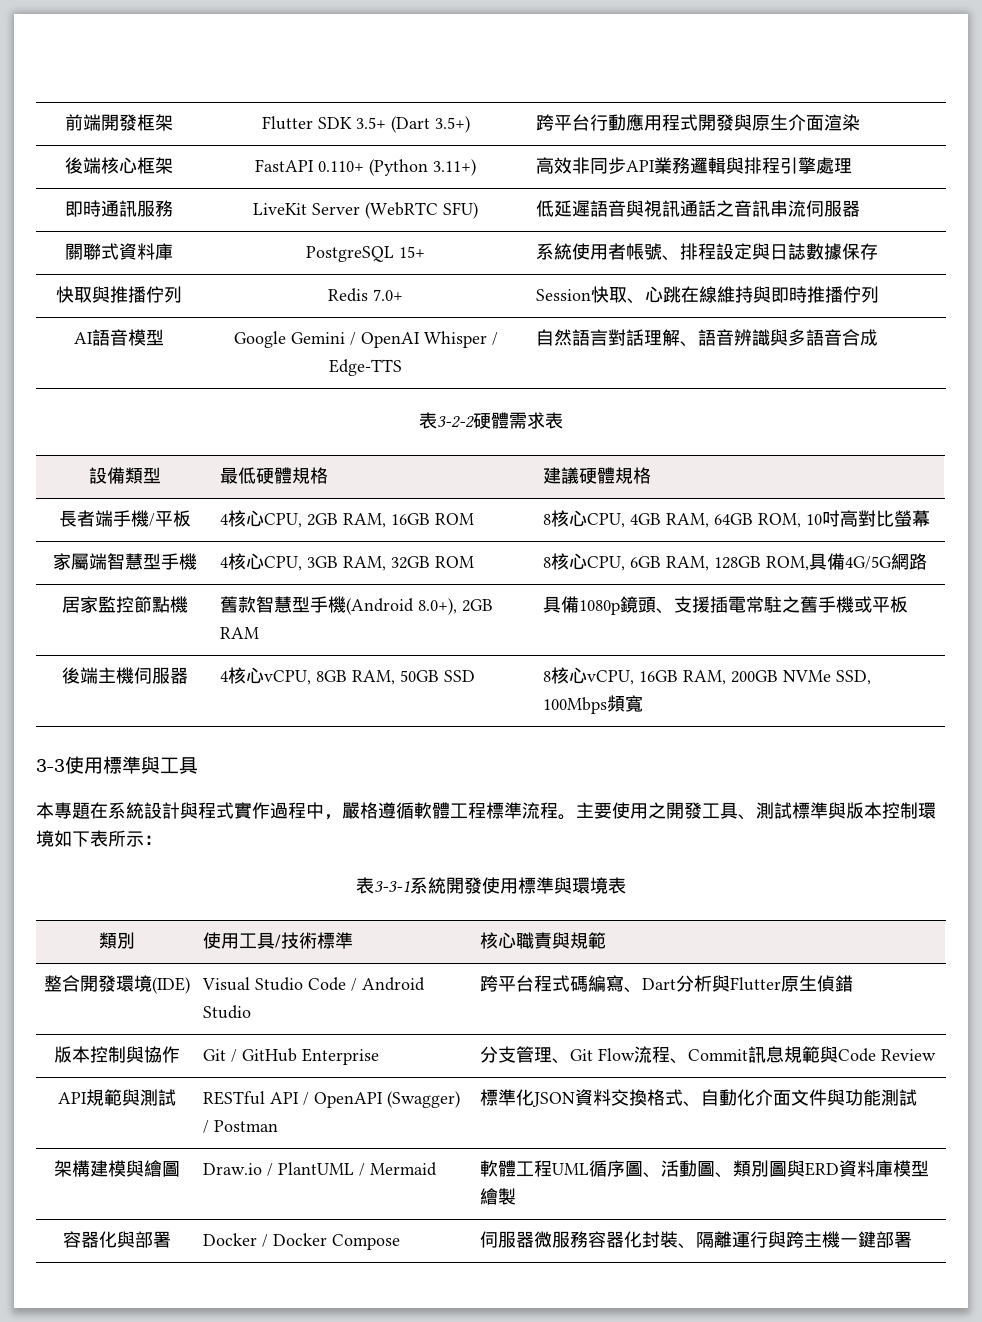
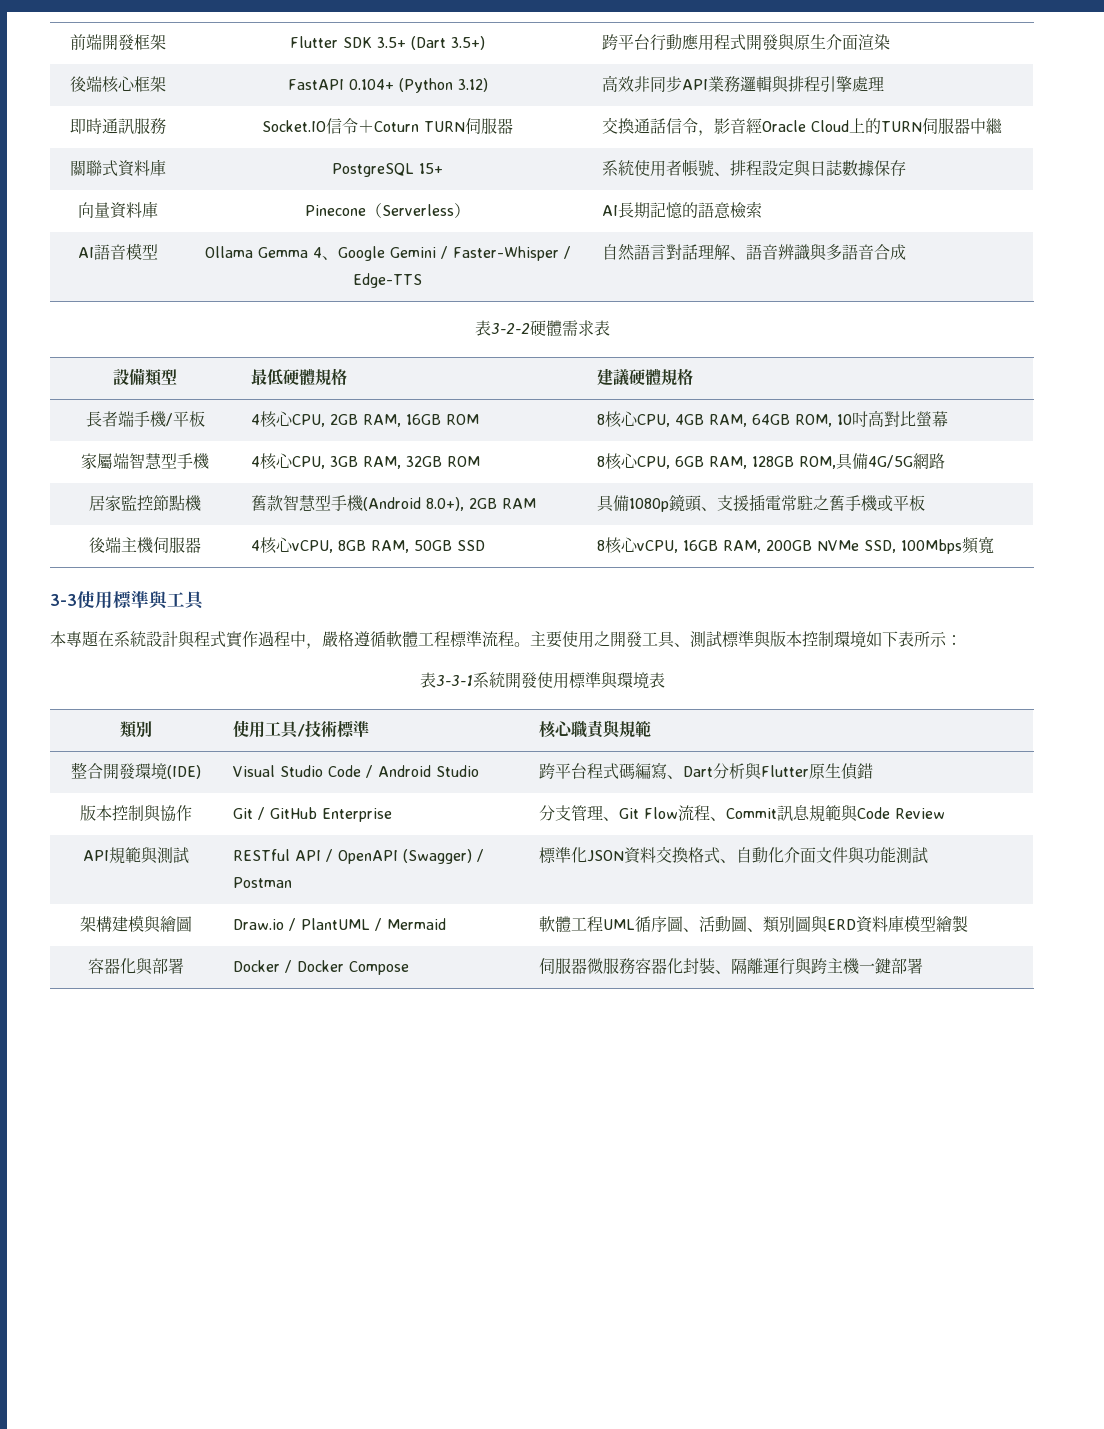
- 後端核心框架 | FastAPI 0.110+ (Python 3.11+) | 高效非同步API業務邏輯與排程引擎處理
+ 後端核心框架 | FastAPI 0.104+ (Python 3.12) | 高效非同步API業務邏輯與排程引擎處理
- 即時通訊服務 | LiveKit Server (WebRTC SFU) | 低延遲語音與視訊通話之音訊串流伺服器
+ 即時通訊服務 | Socket.IO信令＋Coturn TURN伺服器 | 交換通話信令，影音經Oracle Cloud上的TURN伺服器中繼
- 快取與推播佇列 | Redis 7.0+ | Session快取、心跳在線維持與即時推播佇列
+ 向量資料庫 | Pinecone（Serverless） | AI長期記憶的語意檢索
- AI語音模型 | Google Gemini / OpenAI Whisper / Edge-TTS | 自然語言對話理解、語音辨識與多語音合成
+ AI語音模型 | Ollama Gemma 4、Google Gemini / Faster-Whisper / Edge-TTS | 自然語言對話理解、語音辨識與多語音合成

